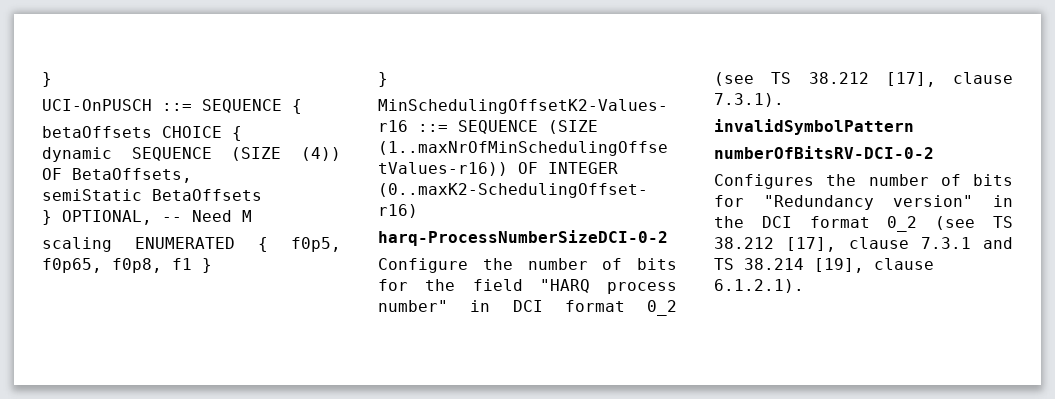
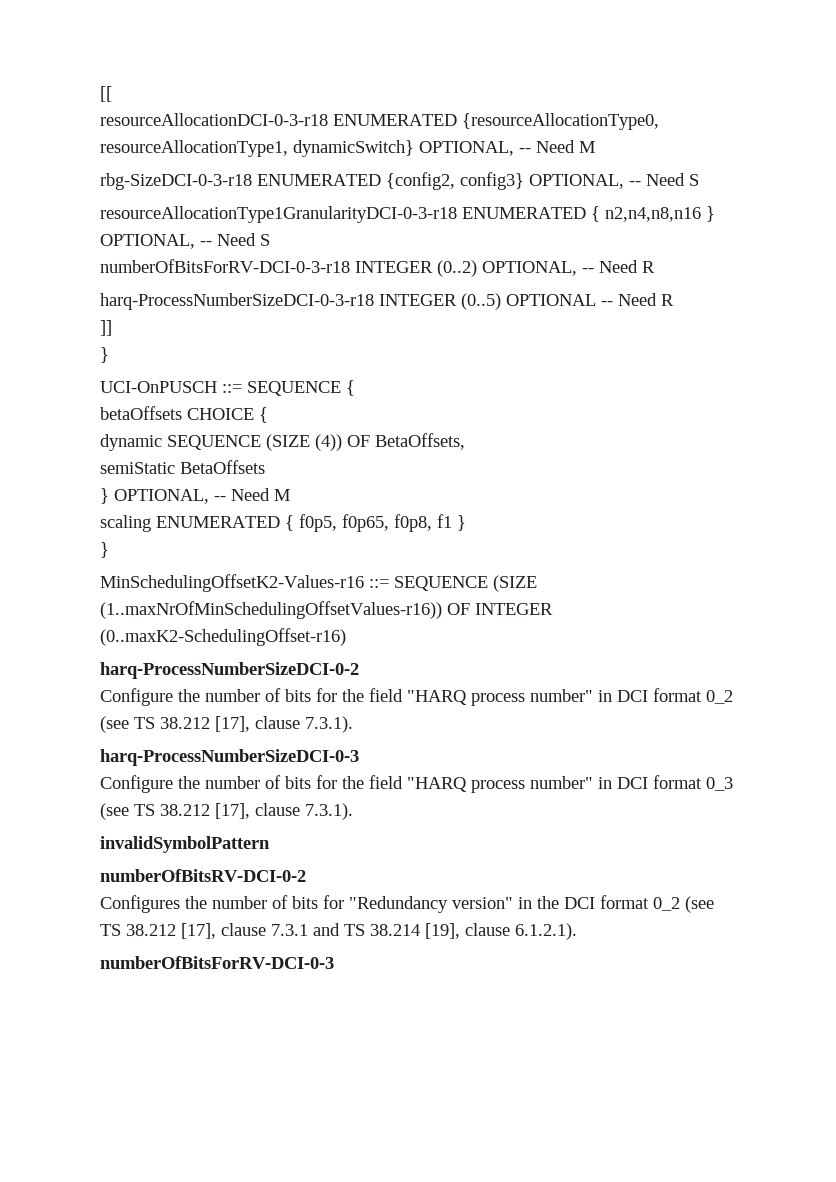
+ [[
+ resourceAllocationDCI-0-3-r18 ENUMERATED {resourceAllocationType0, resourceAllocationType1, dynamicSwitch} OPTIONAL, -- Need M
+ rbg-SizeDCI-0-3-r18 ENUMERATED {config2, config3} OPTIONAL, -- Need S
+ resourceAllocationType1GranularityDCI-0-3-r18 ENUMERATED { n2,n4,n8,n16 } OPTIONAL, -- Need S
+ numberOfBitsForRV-DCI-0-3-r18 INTEGER (0..2) OPTIONAL, -- Need R
+ harq-ProcessNumberSizeDCI-0-3-r18 INTEGER (0..5) OPTIONAL -- Need R
+ ]]
+ harq-ProcessNumberSizeDCI-0-3
+ Configure the number of bits for the field "HARQ process number" in DCI format 0_3 (see TS 38.212 [17], clause 7.3.1).
+ numberOfBitsForRV-DCI-0-3

